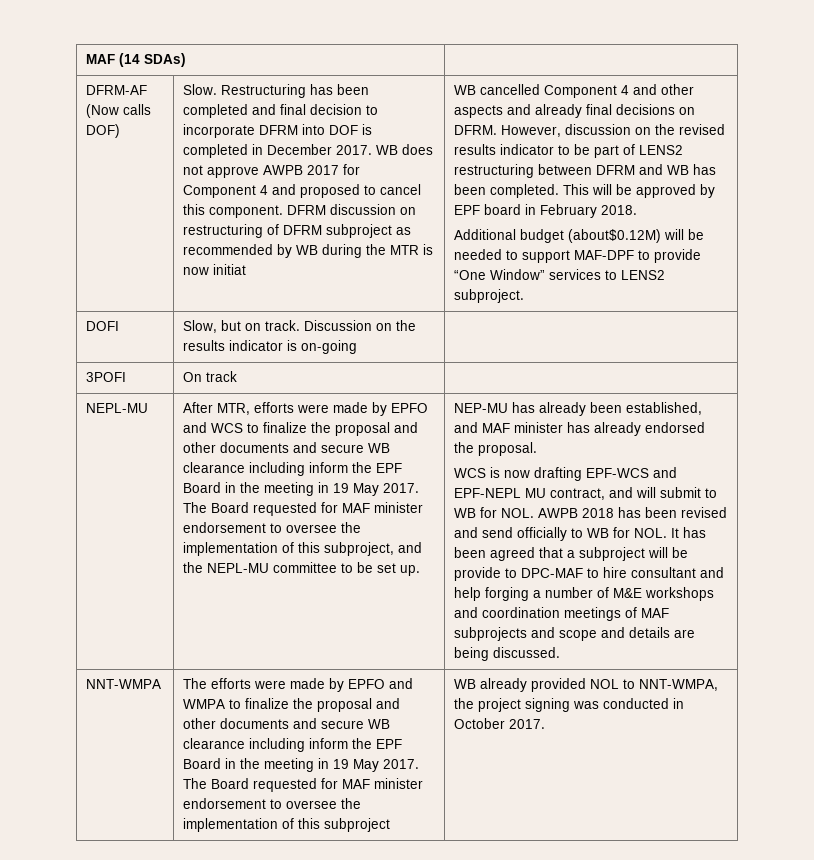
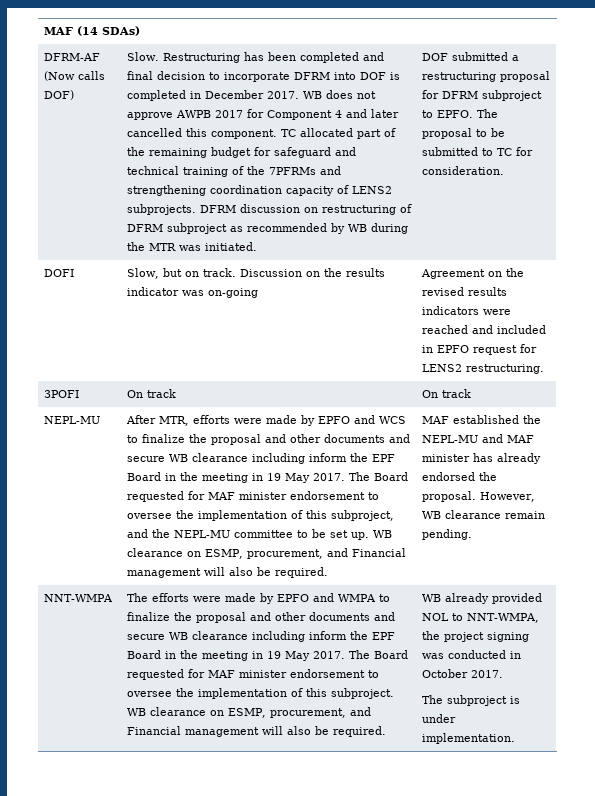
- WB does not approve AWPB 2017 for Component 4 and proposed to cancel this component.
+ WB does not approve AWPB 2017 for Component 4 and later cancelled this component. TC allocated part of the remaining budget for safeguard and technical training of the 7PFRMs and strengthening coordination capacity of LENS2 subprojects.
- DFRM discussion on restructuring of DFRM subproject as recommended by WB during the MTR is now initiat | WB cancelled Component 4 and other aspects and already final decisions on DFRM. However, discussion on the revised results indicator to be part of LENS2 restructuring between DFRM and WB has been completed. This will be approved by EPF board in February 2018.
- Additional budget (about$0.12M) will be needed to support MAF-DPF to provide “One Window” services to LENS2 subproject.
+ DFRM discussion on restructuring of DFRM subproject as recommended by WB during the MTR was initiated. | DOF submitted a restructuring proposal for DFRM subproject to EPFO. The proposal to be submitted to TC for consideration.
- DOFI | Slow, but on track. Discussion on the results indicator is on-going |
+ DOFI | Slow, but on track. Discussion on the results indicator was on-going | Agreement on the revised results indicators were reached and included in EPFO request for LENS2 restructuring.
- 3POFI | On track |
+ 3POFI | On track | On track
- The Board requested for MAF minister endorsement to oversee the implementation of this subproject, and the NEPL-MU committee to be set up. | NEP-MU has already been established, and MAF minister has already endorsed the proposal.
- WCS is now drafting EPF-WCS and EPF-NEPL MU contract, and will submit to WB for NOL. AWPB 2018 has been revised and send officially to WB for NOL. It has been agreed that a subproject will be provide to DPC-MAF to hire consultant and help forging a number of M&E workshops and coordination meetings of MAF subprojects and scope and details are being discussed.
+ The Board requested for MAF minister endorsement to oversee the implementation of this subproject, and the NEPL-MU committee to be set up. WB clearance on ESMP, procurement, and Financial management will also be required. | MAF established the NEPL-MU and MAF minister has already endorsed the proposal. However, WB clearance remain pending.
- The Board requested for MAF minister endorsement to oversee the implementation of this subproject
+ The Board requested for MAF minister endorsement to oversee the implementation of this subproject. WB clearance on ESMP, procurement, and Financial management will also be required.
+ The subproject is under implementation.

